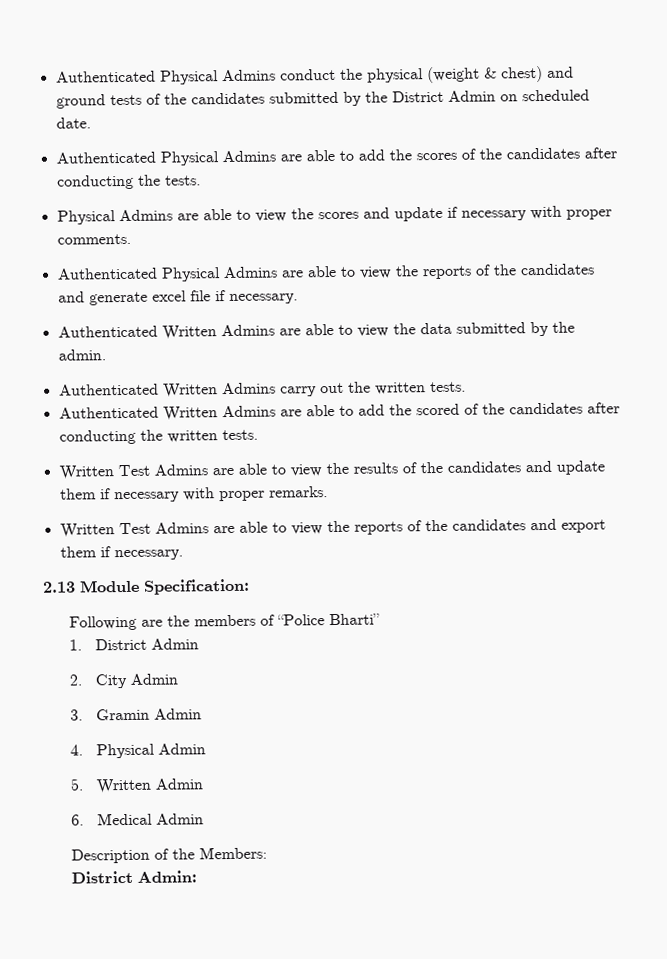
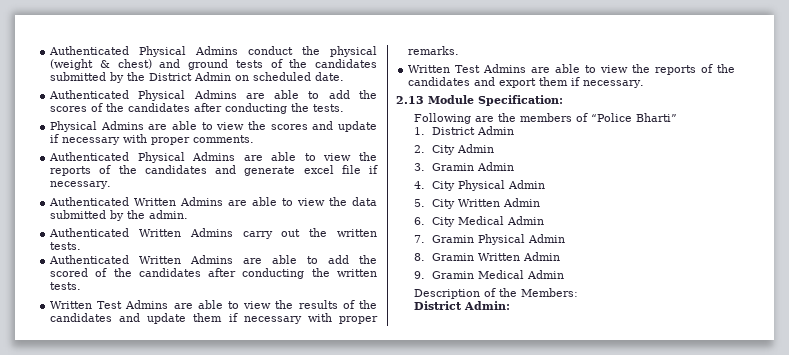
- 4. Physical Admin
+ 4. City Physical Admin
- 5. Written Admin
+ 5. City Written Admin
- 6. Medical Admin
+ 6. City Medical Admin
+ 7. Gramin Physical Admin
+ 8. Gramin Written Admin
+ 9. Gramin Medical Admin

